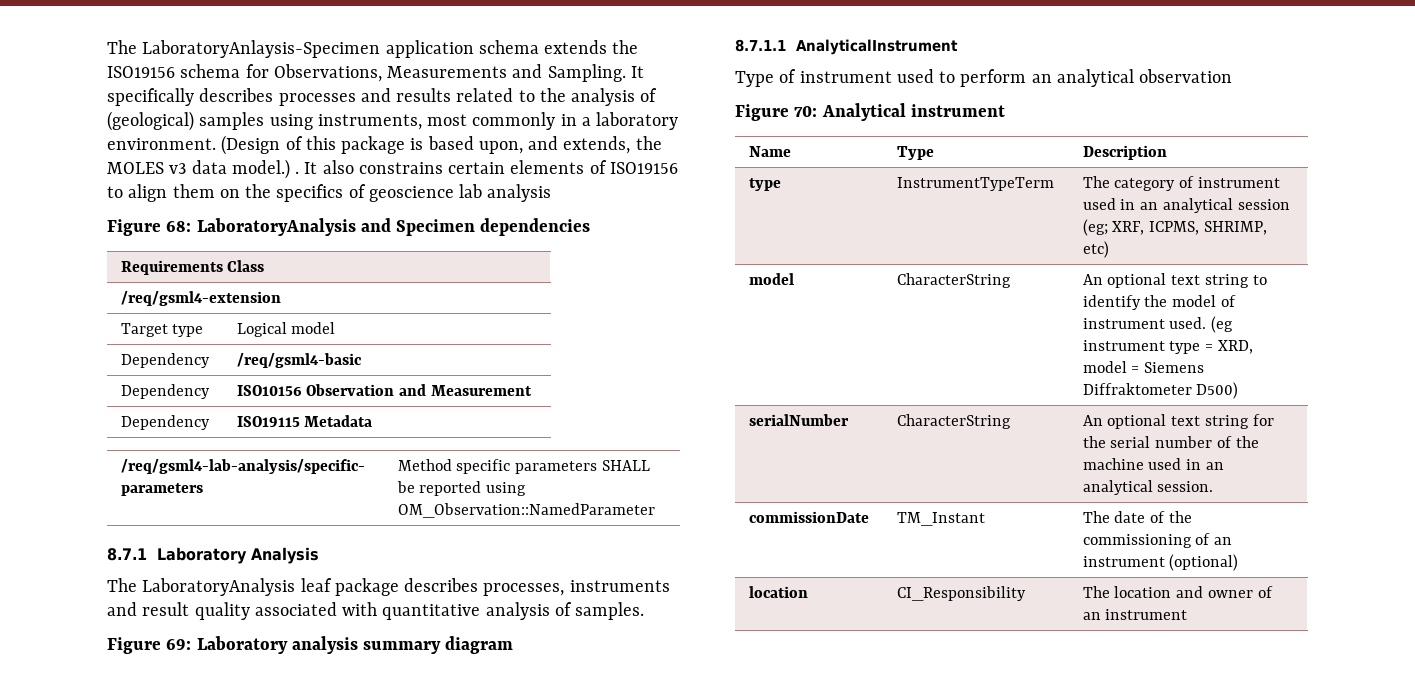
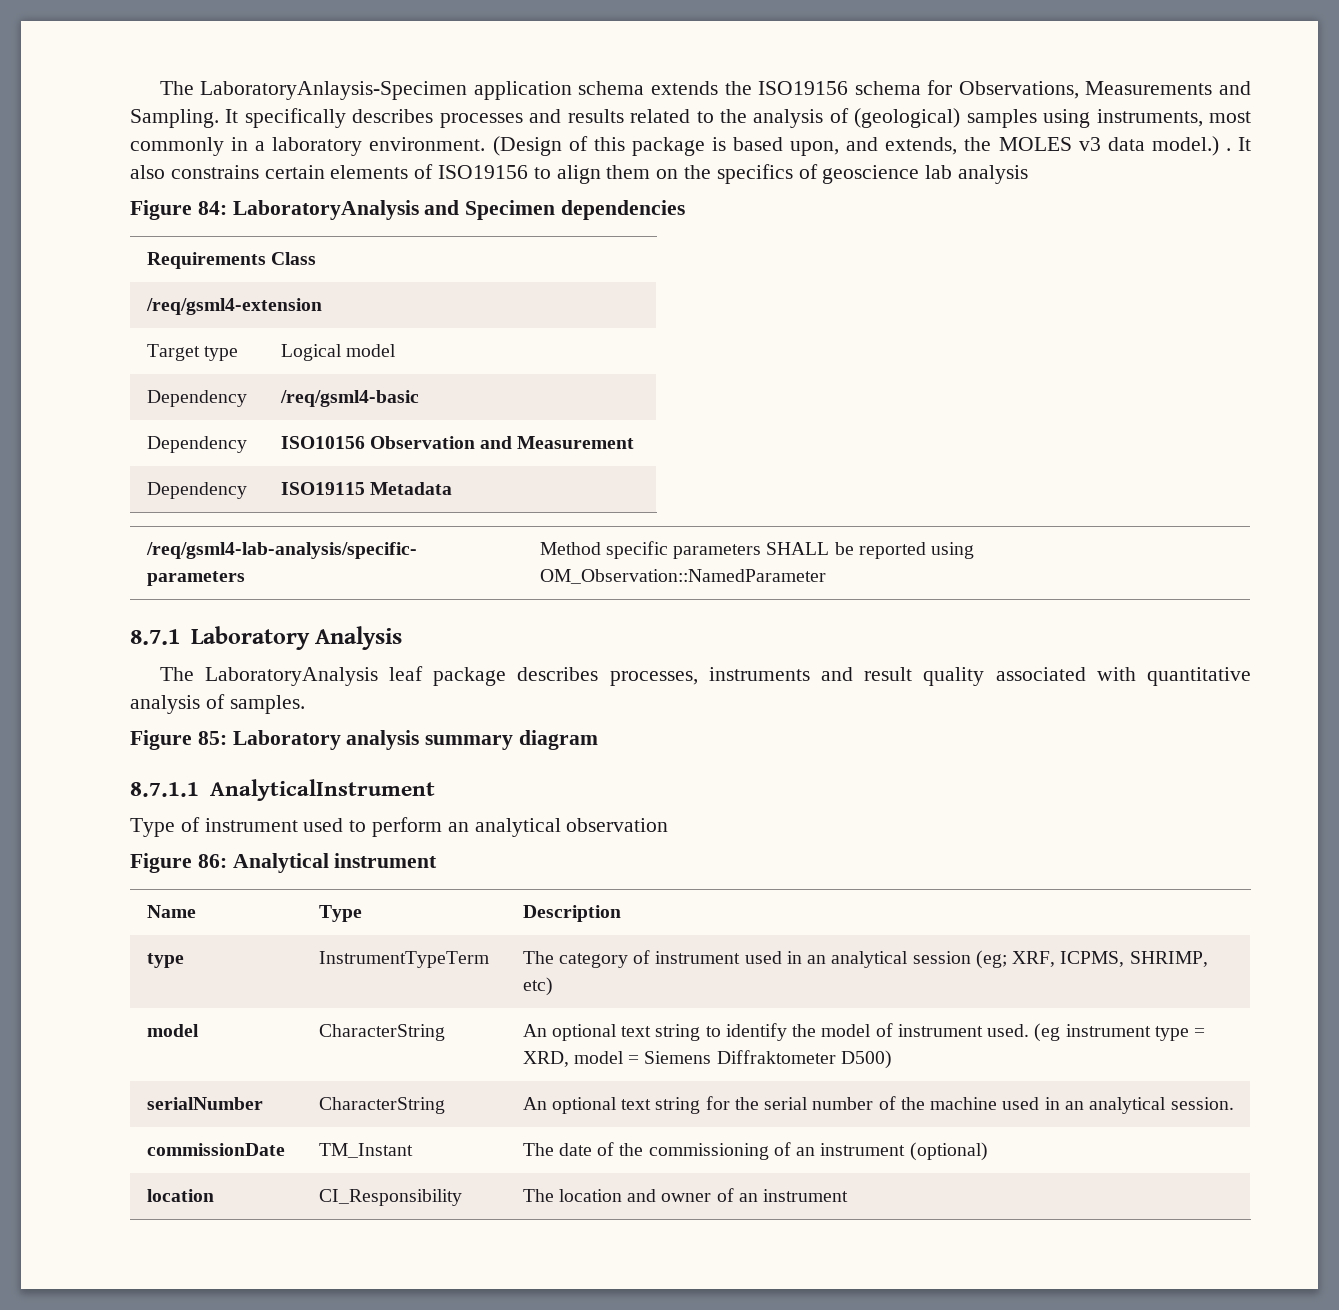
- Figure 68: LaboratoryAnalysis and Specimen dependencies
+ Figure 84: LaboratoryAnalysis and Specimen dependencies
- Figure 69: Laboratory analysis summary diagram
+ Figure 85: Laboratory analysis summary diagram
- Figure 70: Analytical instrument
+ Figure 86: Analytical instrument

